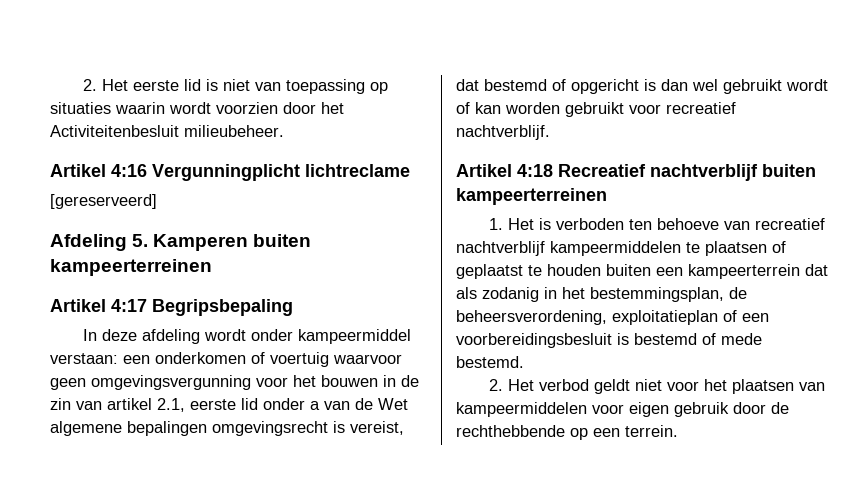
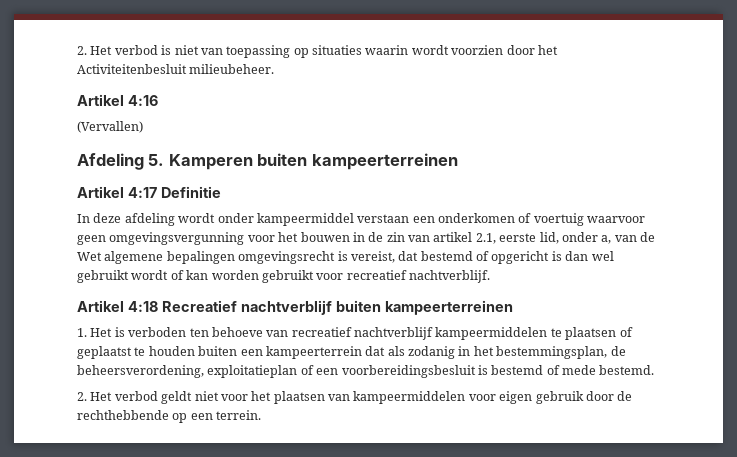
- 2. Het eerste lid is niet van toepassing op situaties waarin wordt voorzien door het Activiteitenbesluit milieubeheer.
+ 2. Het verbod is niet van toepassing op situaties waarin wordt voorzien door het Activiteitenbesluit milieubeheer.
- Artikel 4:16 Vergunningplicht lichtreclame
- [gereserveerd]
+ Artikel 4:16
+ (Vervallen)
- Artikel 4:17 Begripsbepaling
+ Artikel 4:17 Definitie
- In deze afdeling wordt onder kampeermiddel verstaan: een onderkomen of voertuig waarvoor geen omgevingsvergunning voor het bouwen in de zin van artikel 2.1, eerste lid onder a van de Wet algemene bepalingen omgevingsrecht is vereist, dat bestemd of opgericht is dan wel gebruikt wordt of kan worden gebruikt voor recreatief nachtverblijf.
+ In deze afdeling wordt onder kampeermiddel verstaan een onderkomen of voertuig waarvoor geen omgevingsvergunning voor het bouwen in de zin van artikel 2.1, eerste lid, onder a, van de Wet algemene bepalingen omgevingsrecht is vereist, dat bestemd of opgericht is dan wel gebruikt wordt of kan worden gebruikt voor recreatief nachtverblijf.

